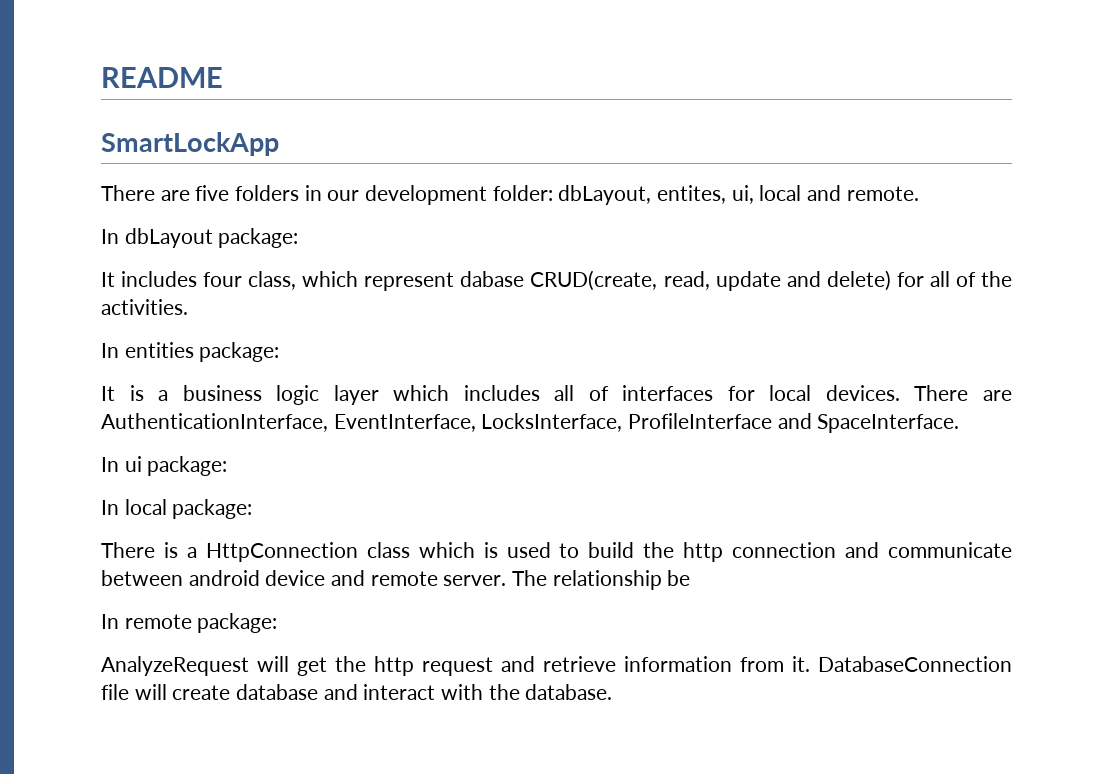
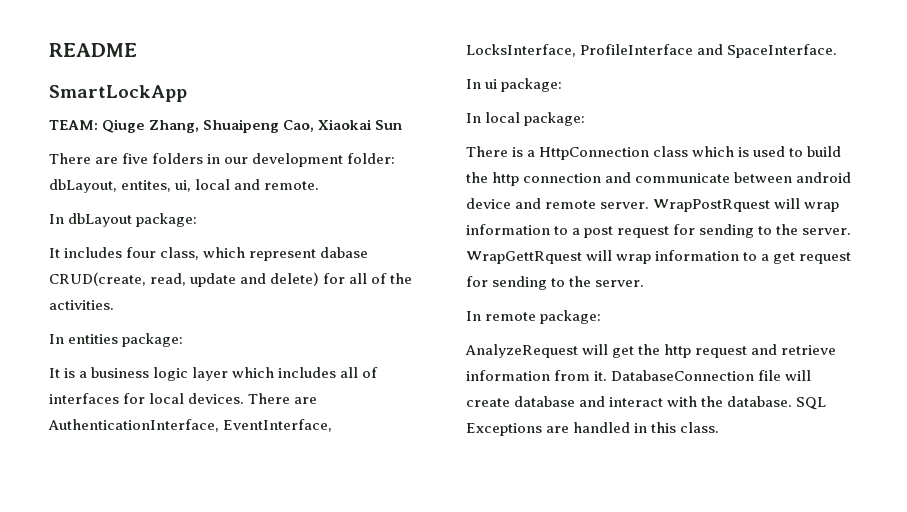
+ TEAM: Qiuge Zhang, Shuaipeng Cao, Xiaokai Sun
- The relationship be
+ WrapPostRquest will wrap information to a post request for sending to the server. WrapGettRquest will wrap information to a get request for sending to the server.
+ SQL Exceptions are handled in this class.

